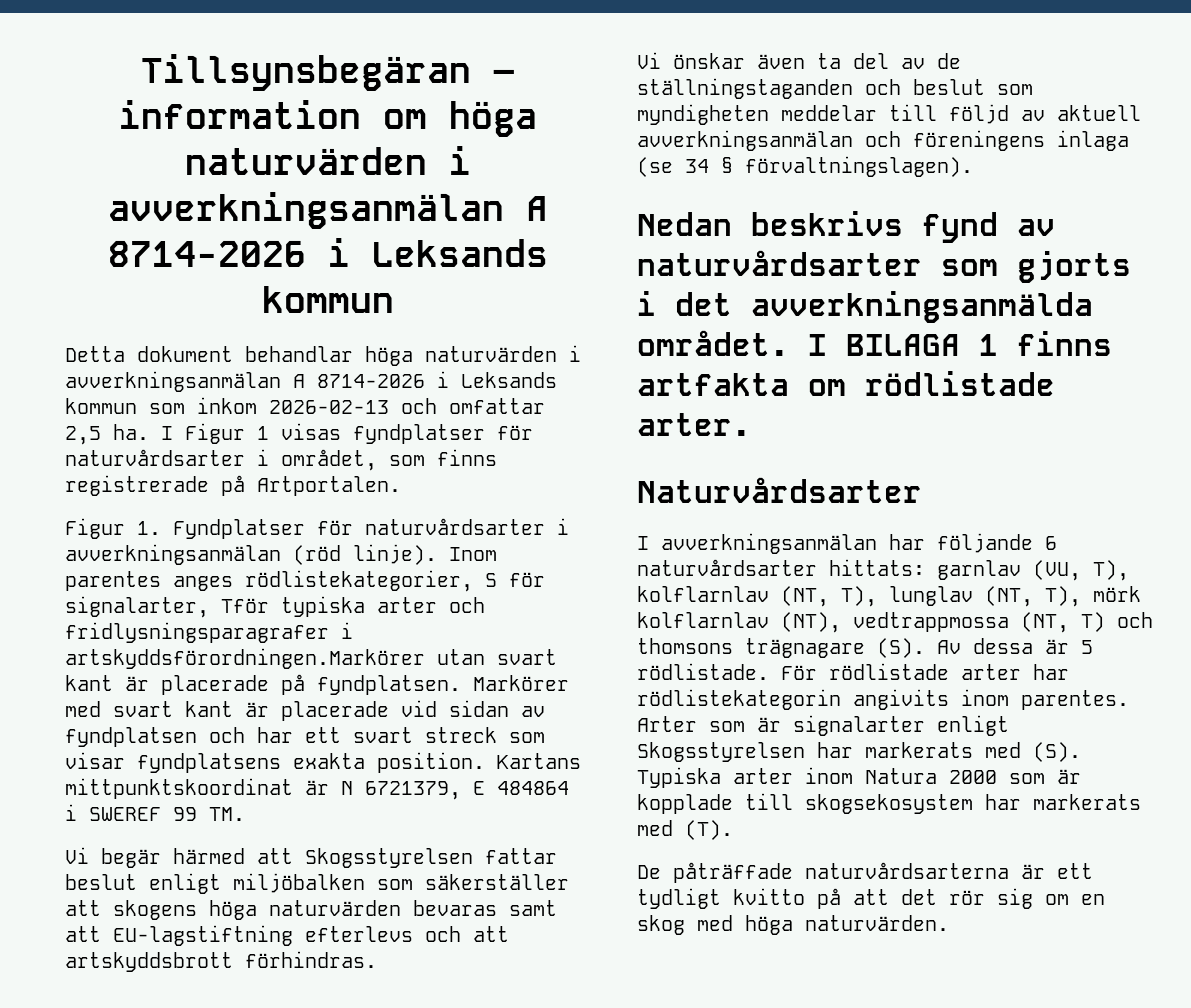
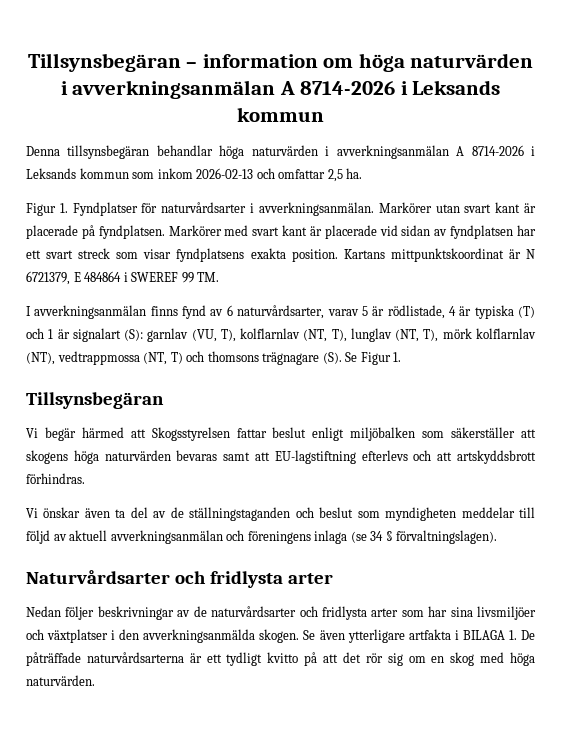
- Detta dokument behandlar höga naturvärden i avverkningsanmälan A 8714-2026 i Leksands kommun som inkom 2026-02-13 och omfattar 2,5 ha. I Figur 1 visas fyndplatser för naturvårdsarter i området, som finns registrerade på Artportalen.
+ Denna tillsynsbegäran behandlar höga naturvärden i avverkningsanmälan A 8714-2026 i Leksands kommun som inkom 2026-02-13 och omfattar 2,5 ha.
- Figur 1. Fyndplatser för naturvårdsarter i avverkningsanmälan (röd linje). Inom parentes anges rödlistekategorier, S för signalarter, Tför typiska arter och fridlysningsparagrafer i artskyddsförordningen.Markörer utan svart kant är placerade på fyndplatsen.
+ Figur 1. Fyndplatser för naturvårdsarter i avverkningsanmälan. Markörer utan svart kant är placerade på fyndplatsen.
- Markörer med svart kant är placerade vid sidan av fyndplatsen och har ett svart streck som visar fyndplatsens exakta position.
+ Markörer med svart kant är placerade vid sidan av fyndplatsen har ett svart streck som visar fyndplatsens exakta position.
+ I avverkningsanmälan finns fynd av 6 naturvårdsarter, varav 5 är rödlistade, 4 är typiska (T) och 1 är signalart (S): garnlav (VU, T), kolflarnlav (NT, T), lunglav (NT, T), mörk kolflarnlav (NT), vedtrappmossa (NT, T) och thomsons trägnagare (S). Se Figur 1.
+ Tillsynsbegäran
- Nedan beskrivs fynd av naturvårdsarter som gjorts i det avverkningsanmälda området. I BILAGA 1 finns artfakta om rödlistade arter.
- Naturvårdsarter
- I avverkningsanmälan har följande 6 naturvårdsarter hittats: garnlav (VU, T), kolflarnlav (NT, T), lunglav (NT, T), mörk kolflarnlav (NT), vedtrappmossa (NT, T) och thomsons trägnagare (S). Av dessa är 5 rödlistade. För rödlistade arter har rödlistekategorin angivits inom parentes. Arter som är signalarter enligt Skogsstyrelsen har markerats med (S). Typiska arter inom Natura 2000 som är kopplade till skogsekosystem har markerats med (T).
- De påträffade naturvårdsarterna är ett tydligt kvitto på att det rör sig om en skog med höga naturvärden.
+ Naturvårdsarter och fridlysta arter
+ Nedan följer beskrivningar av de naturvårdsarter och fridlysta arter som har sina livsmiljöer och växtplatser i den avverkningsanmälda skogen. Se även ytterligare artfakta i BILAGA 1. De påträffade naturvårdsarterna är ett tydligt kvitto på att det rör sig om en skog med höga naturvärden.

